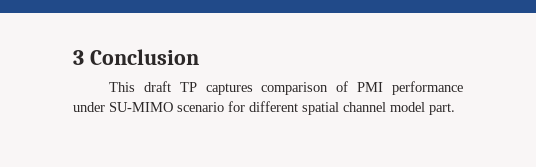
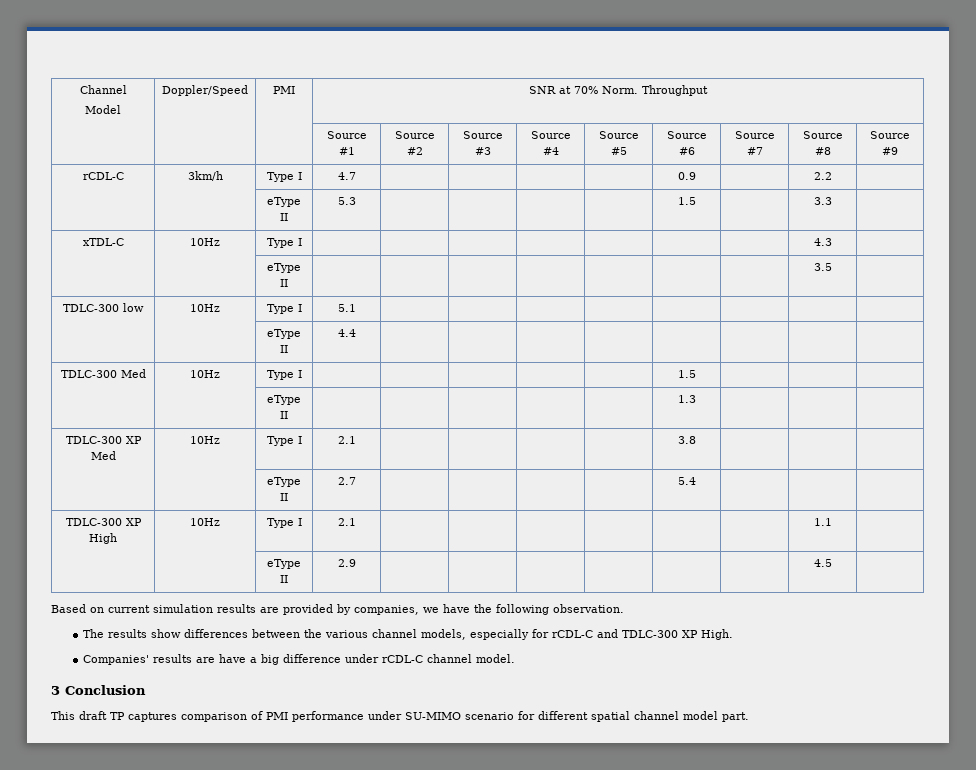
+ Channel
+ Model | Doppler/Speed | PMI | SNR at 70% Norm. Throughput
+ | | | Source #1 | Source #2 | Source #3 | Source #4 | Source #5 | Source #6 | Source #7 | Source #8 | Source #9
+ rCDL-C | 3km/h | Type I | 4.7 | | | | | 0.9 | | 2.2 |
+ | | eType II | 5.3 | | | | | 1.5 | | 3.3 |
+ xTDL-C | 10Hz | Type I | | | | | | | | 4.3 |
+ | | eType II | | | | | | | | 3.5 |
+ TDLC-300 low | 10Hz | Type I | 5.1 | | | | | | | |
+ | | eType II | 4.4 | | | | | | | |
+ TDLC-300 Med | 10Hz | Type I | | | | | | 1.5 | | |
+ | | eType II | | | | | | 1.3 | | |
+ TDLC-300 XP Med | 10Hz | Type I | 2.1 | | | | | 3.8 | | |
+ | | eType II | 2.7 | | | | | 5.4 | | |
+ TDLC-300 XP High | 10Hz | Type I | 2.1 | | | | | | | 1.1 |
+ | | eType II | 2.9 | | | | | | | 4.5 |
+ Based on current simulation results are provided by companies, we have the following observation.
+ The results show differences between the various channel models, especially for rCDL-C and TDLC-300 XP High.
+ Companies' results are have a big difference under rCDL-C channel model.

